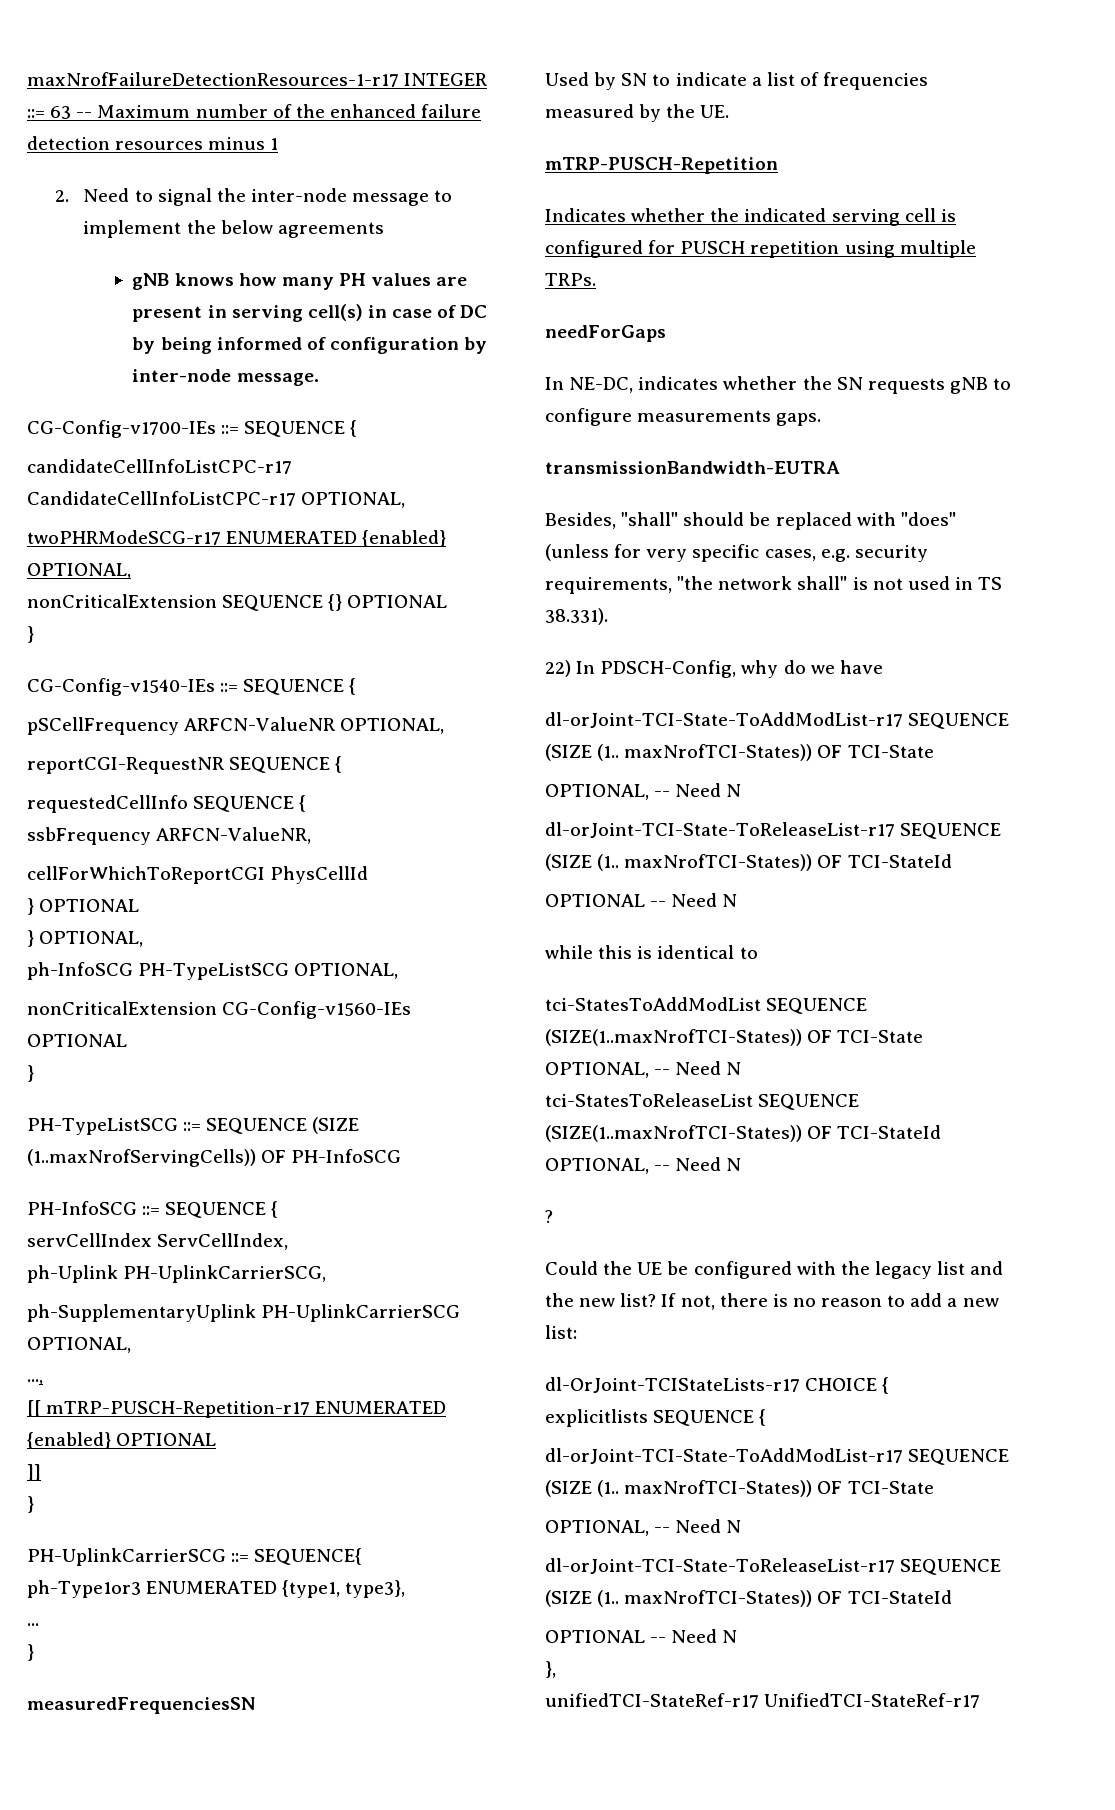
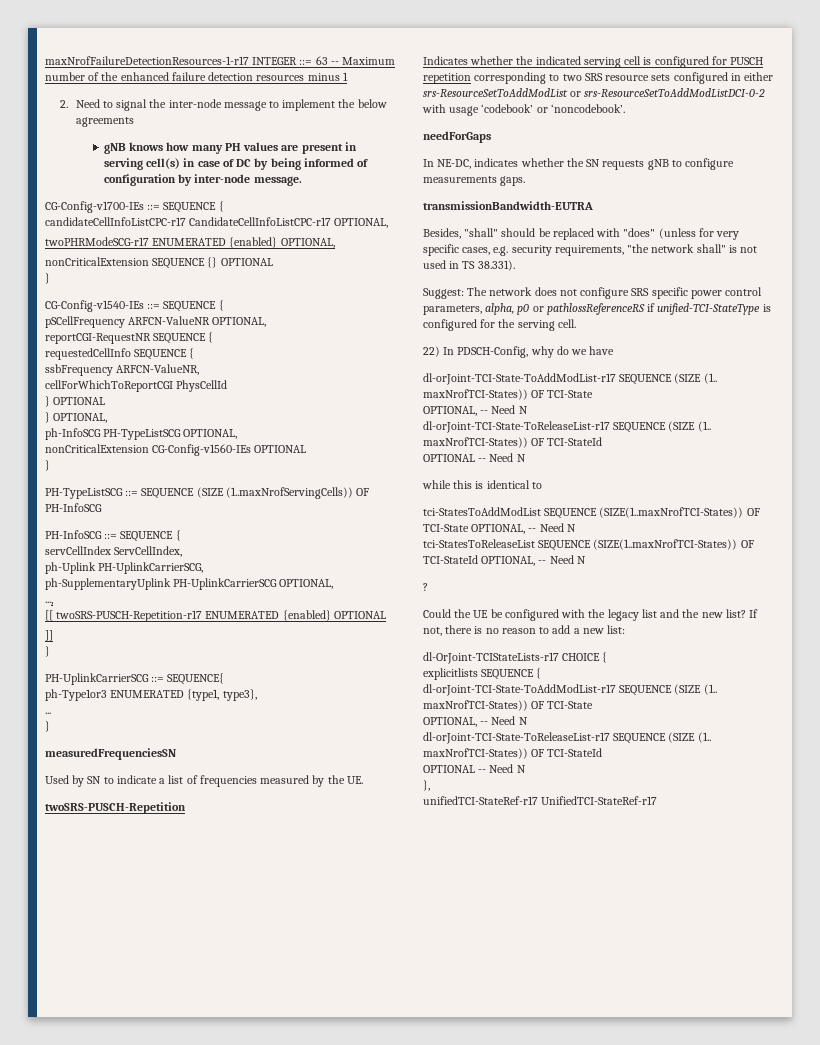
- [[ mTRP-PUSCH-Repetition-r17 ENUMERATED {enabled} OPTIONAL
+ [[ twoSRS-PUSCH-Repetition-r17 ENUMERATED {enabled} OPTIONAL
- mTRP-PUSCH-Repetition
+ twoSRS-PUSCH-Repetition
- Indicates whether the indicated serving cell is configured for PUSCH repetition using multiple TRPs.
+ Indicates whether the indicated serving cell is configured for PUSCH repetition corresponding to two SRS resource sets configured in either srs-ResourceSetToAddModList or srs-ResourceSetToAddModListDCI-0-2 with usage ‘codebook’ or ‘noncodebook’.
+ Suggest: The network does not configure SRS specific power control parameters, alpha, p0 or pathlossReferenceRS if unified-TCI-StateType is configured for the serving cell.

